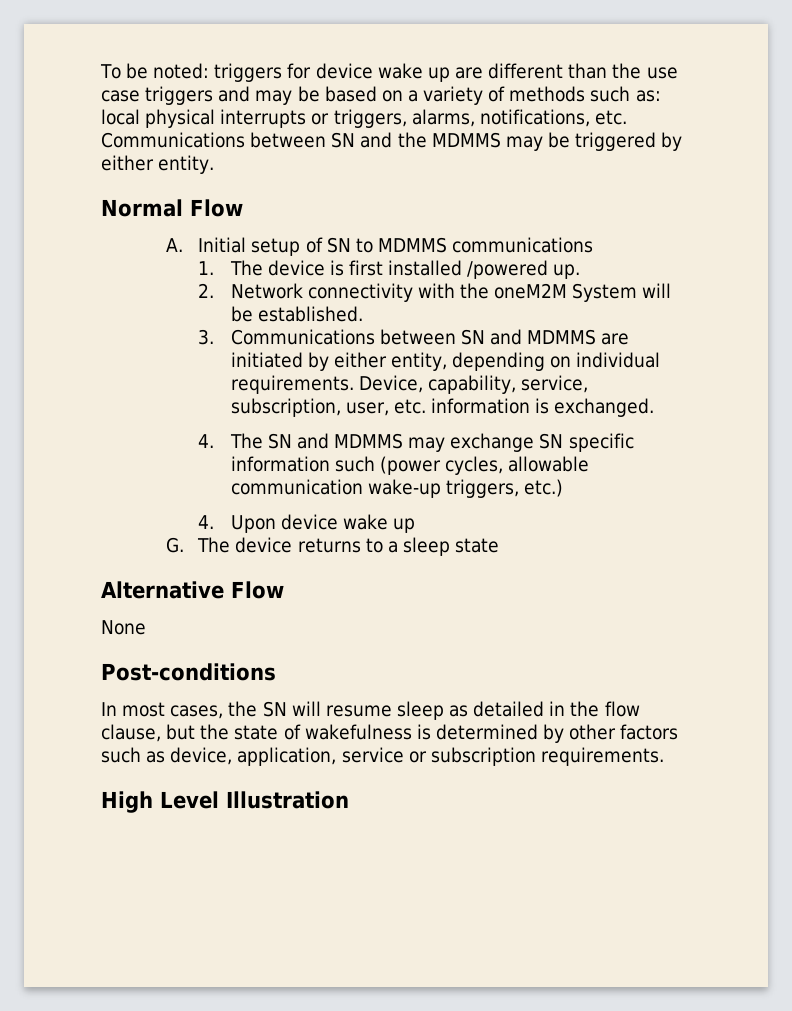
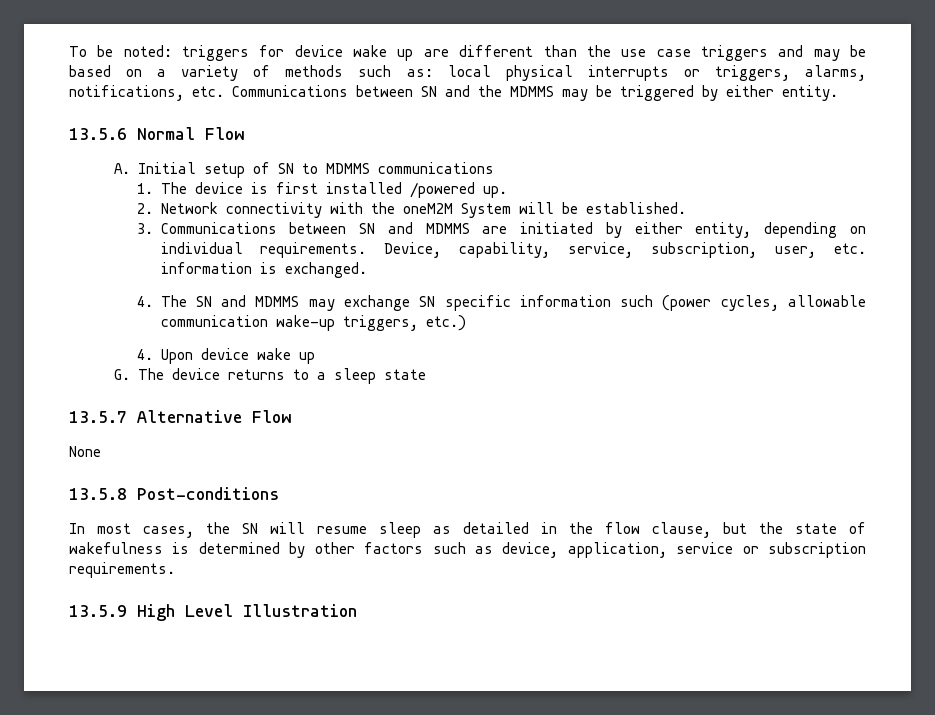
- Normal Flow
+ 13.5.6 Normal Flow
- Alternative Flow
+ 13.5.7 Alternative Flow
- Post-conditions
+ 13.5.8 Post-conditions
- High Level Illustration
+ 13.5.9 High Level Illustration

